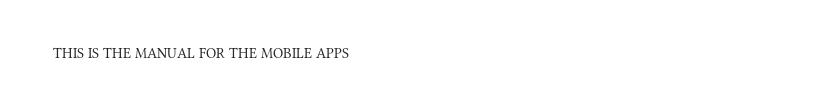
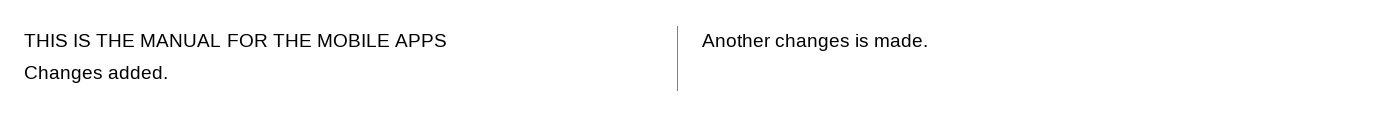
+ Changes added.
+ Another changes is made.

